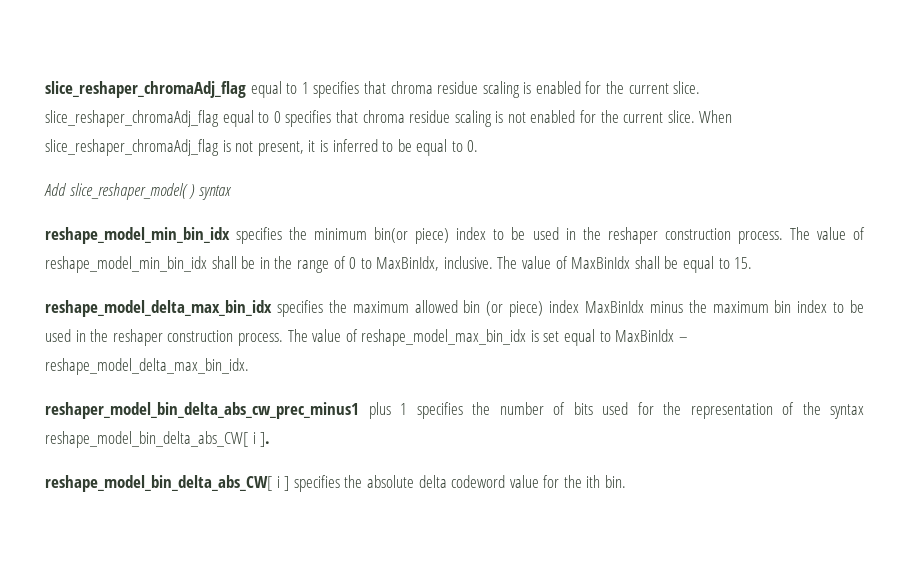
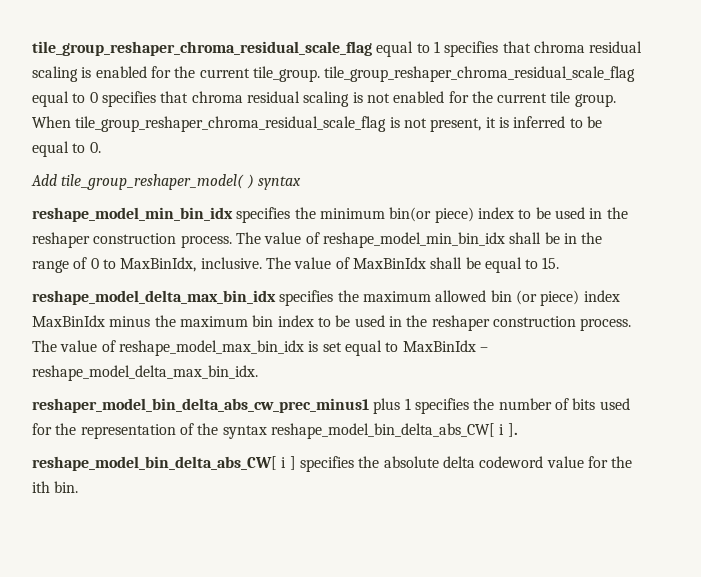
- slice_reshaper_chromaAdj_flag equal to 1 specifies that chroma residue scaling is enabled for the current slice. slice_reshaper_chromaAdj_flag equal to 0 specifies that chroma residue scaling is not enabled for the current slice. When slice_reshaper_chromaAdj_flag is not present, it is inferred to be equal to 0.
+ tile_group_reshaper_chroma_residual_scale_flag equal to 1 specifies that chroma residual scaling is enabled for the current tile_group. tile_group_reshaper_chroma_residual_scale_flag equal to 0 specifies that chroma residual scaling is not enabled for the current tile group. When tile_group_reshaper_chroma_residual_scale_flag is not present, it is inferred to be equal to 0.
- Add slice_reshaper_model( ) syntax
+ Add tile_group_reshaper_model( ) syntax

